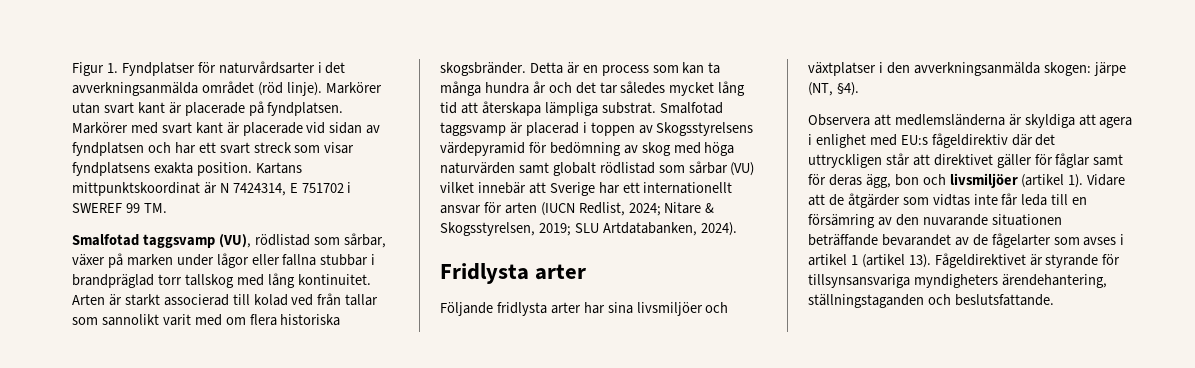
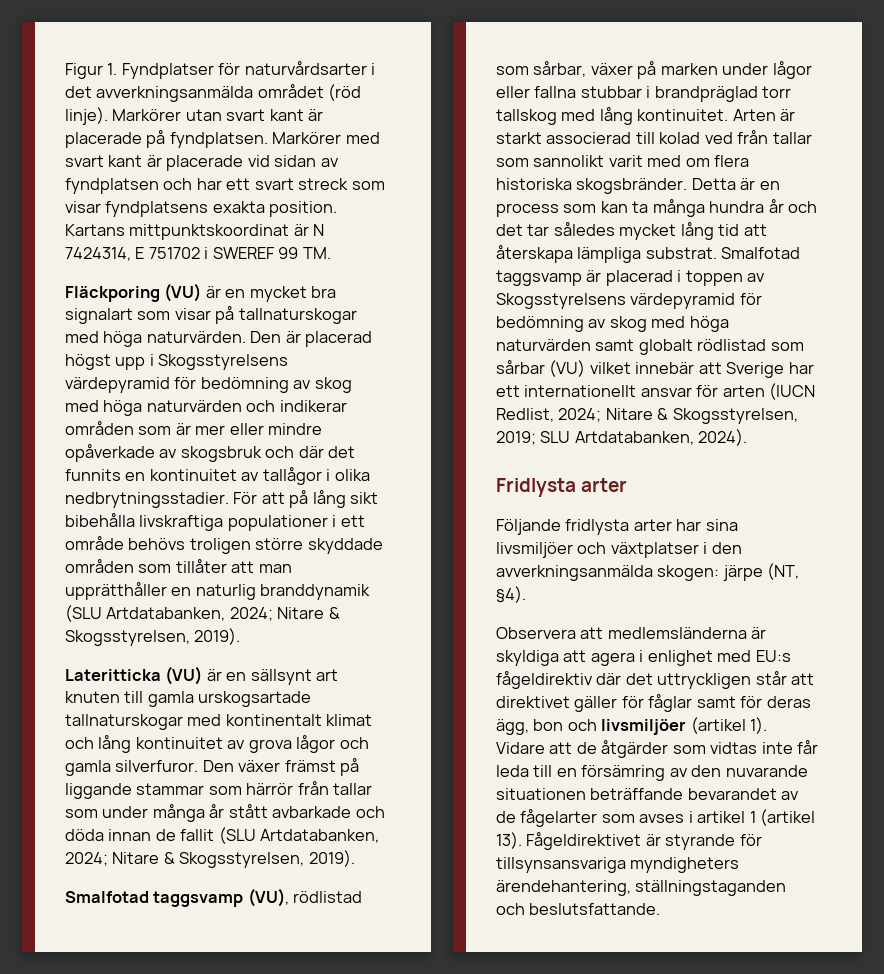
+ Fläckporing (VU) är en mycket bra signalart som visar på tallnaturskogar med höga naturvärden. Den är placerad högst upp i Skogsstyrelsens värdepyramid för bedömning av skog med höga naturvärden och indikerar områden som är mer eller mindre opåverkade av skogsbruk och där det funnits en kontinuitet av tallågor i olika nedbrytningsstadier. För att på lång sikt bibehålla livskraftiga populationer i ett område behövs troligen större skyddade områden som tillåter att man upprätthåller en naturlig branddynamik (SLU Artdatabanken, 2024; Nitare & Skogsstyrelsen, 2019).
+ Lateritticka (VU) är en sällsynt art knuten till gamla urskogsartade tallnaturskogar med kontinentalt klimat och lång kontinuitet av grova lågor och gamla silverfuror. Den växer främst på liggande stammar som härrör från tallar som under många år stått avbarkade och döda innan de fallit (SLU Artdatabanken, 2024; Nitare & Skogsstyrelsen, 2019).

